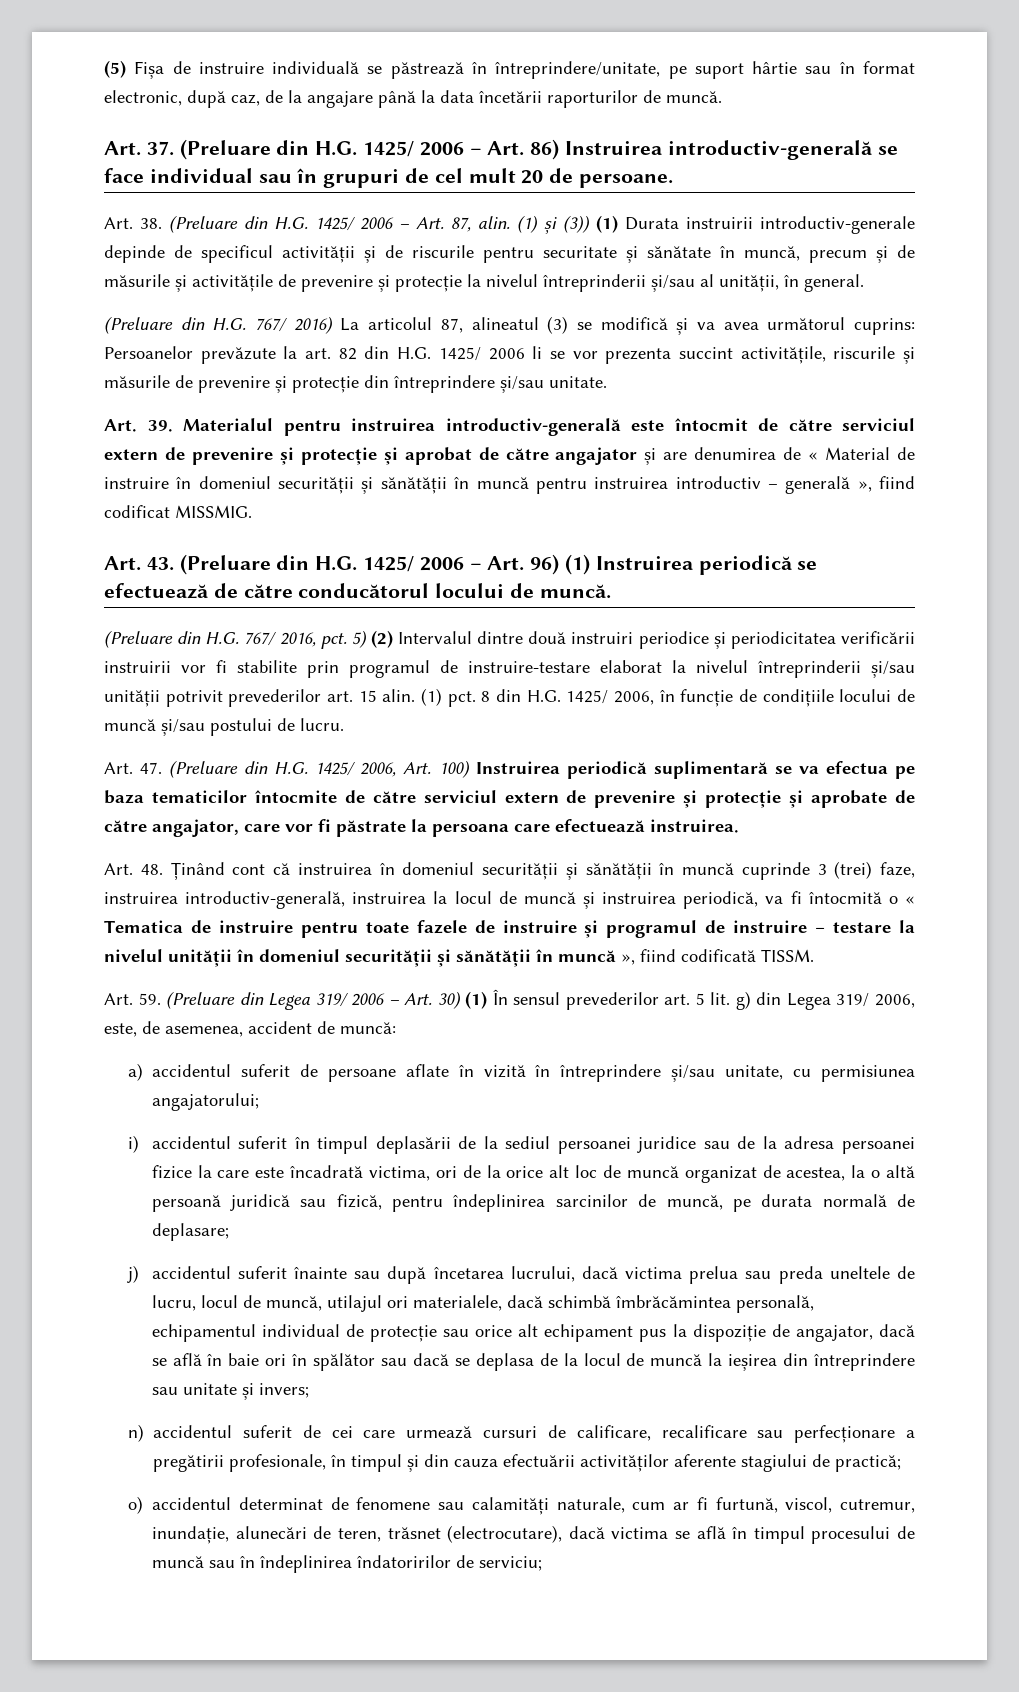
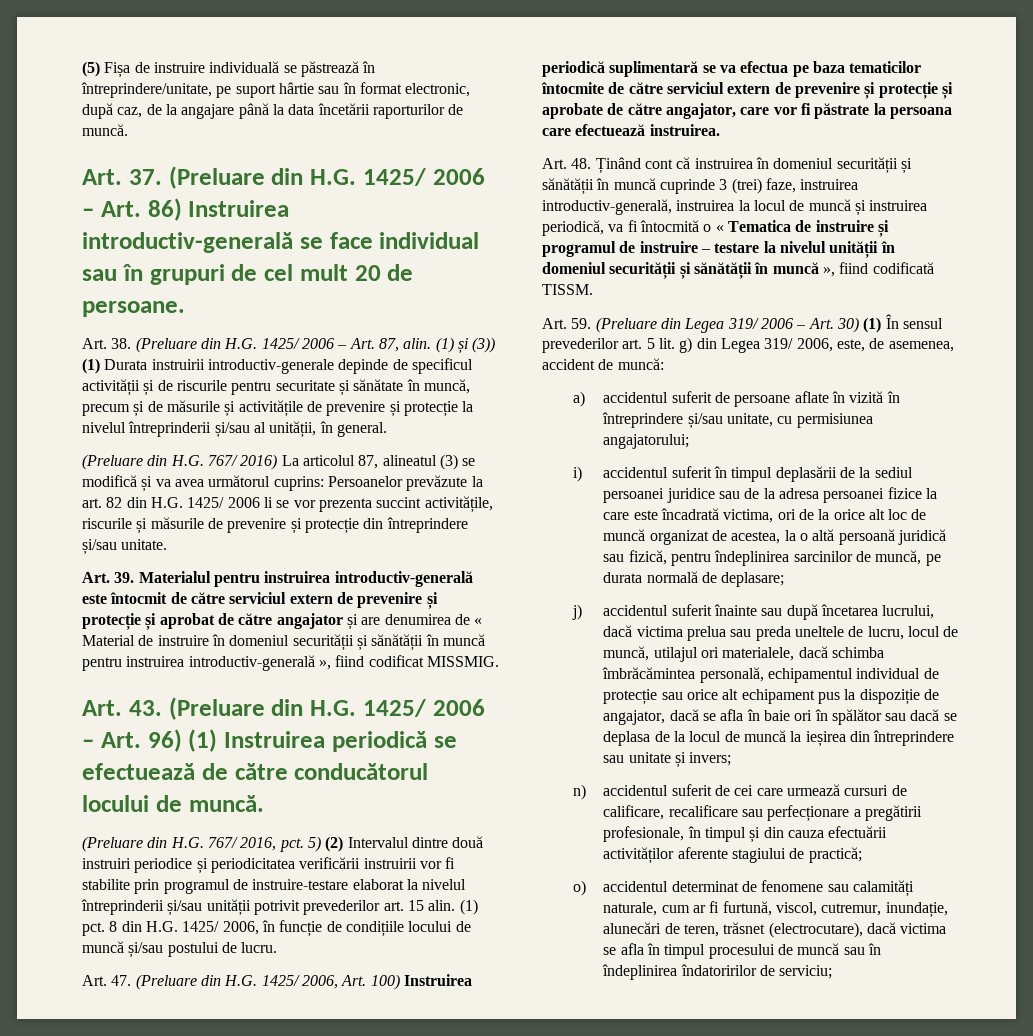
- Art. 39. Materialul pentru instruirea introductiv-generală este întocmit de către serviciul extern de prevenire și protecție și aprobat de către angajator și are denumirea de « Material de instruire în domeniul securității și sănătății în muncă pentru instruirea introductiv – generală », fiind codificat MISSMIG.
+ Art. 39. Materialul pentru instruirea introductiv-generală este întocmit de către serviciul extern de prevenire și protecție și aprobat de către angajator și are denumirea de « Material de instruire în domeniul securității și sănătății în muncă pentru instruirea introductiv-generală », fiind codificat MISSMIG.
- Art. 48. Ținând cont că instruirea în domeniul securității și sănătății în muncă cuprinde 3 (trei) faze, instruirea introductiv-generală, instruirea la locul de muncă și instruirea periodică, va fi întocmită o « Tematica de instruire pentru toate fazele de instruire și programul de instruire – testare la nivelul unității în domeniul securității și sănătății în muncă », fiind codificată TISSM.
+ Art. 48. Ținând cont că instruirea în domeniul securității și sănătății în muncă cuprinde 3 (trei) faze, instruirea introductiv-generală, instruirea la locul de muncă și instruirea periodică, va fi întocmită o « Tematica de instruire și programul de instruire – testare la nivelul unității în domeniul securității și sănătății în muncă », fiind codificată TISSM.
- j) accidentul suferit înainte sau după încetarea lucrului, dacă victima prelua sau preda uneltele de lucru, locul de muncă, utilajul ori materialele, dacă schimbă îmbrăcămintea personală, echipamentul individual de protecție sau orice alt echipament pus la dispoziție de angajator, dacă se află în baie ori în spălător sau dacă se deplasa de la locul de muncă la ieșirea din întreprindere sau unitate și invers;
+ j) accidentul suferit înainte sau după încetarea lucrului, dacă victima prelua sau preda uneltele de lucru, locul de muncă, utilajul ori materialele, dacă schimba îmbrăcămintea personală, echipamentul individual de protecție sau orice alt echipament pus la dispoziție de angajator, dacă se afla în baie ori în spălător sau dacă se deplasa de la locul de muncă la ieșirea din întreprindere sau unitate și invers;
- o) accidentul determinat de fenomene sau calamități naturale, cum ar fi furtună, viscol, cutremur, inundație, alunecări de teren, trăsnet (electrocutare), dacă victima se află în timpul procesului de muncă sau în îndeplinirea îndatoririlor de serviciu;
+ o) accidentul determinat de fenomene sau calamități naturale, cum ar fi furtună, viscol, cutremur, inundație, alunecări de teren, trăsnet (electrocutare), dacă victima se afla în timpul procesului de muncă sau în îndeplinirea îndatoririlor de serviciu;

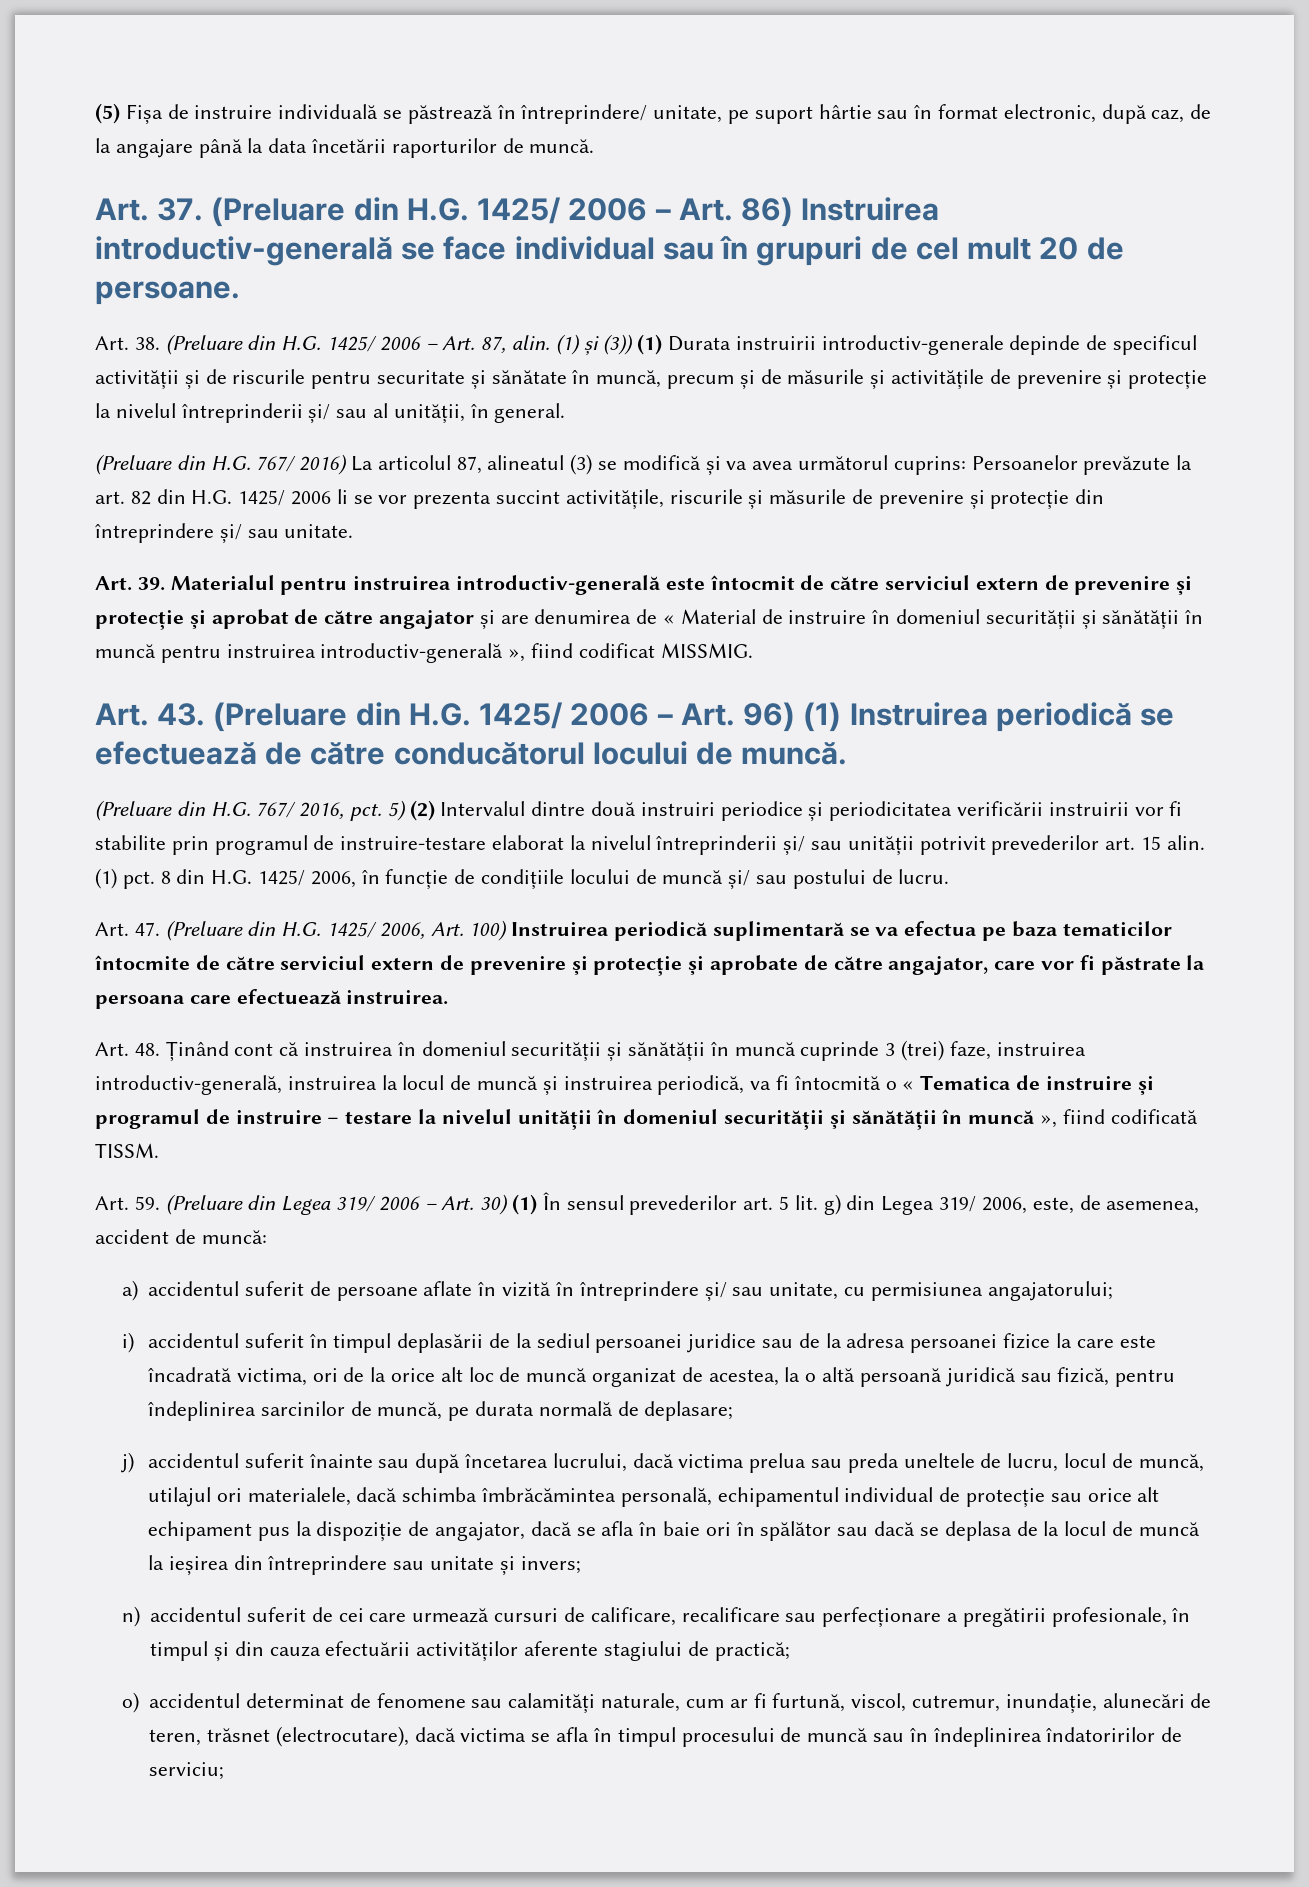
- (5) Fișa de instruire individuală se păstrează în întreprindere/unitate, pe suport hârtie sau în format electronic, după caz, de la angajare până la data încetării raporturilor de muncă.
+ (5) Fișa de instruire individuală se păstrează în întreprindere/ unitate, pe suport hârtie sau în format electronic, după caz, de la angajare până la data încetării raporturilor de muncă.
- (1) și (3)) (1) Durata instruirii introductiv-generale depinde de specificul activității și de riscurile pentru securitate și sănătate în muncă, precum și de măsurile și activitățile de prevenire și protecție la nivelul întreprinderii și/sau al unității, în general.
+ (1) și (3)) (1) Durata instruirii introductiv-generale depinde de specificul activității și de riscurile pentru securitate și sănătate în muncă, precum și de măsurile și activitățile de prevenire și protecție la nivelul întreprinderii și/ sau al unității, în general.
- (Preluare din H.G. 767/ 2016) La articolul 87, alineatul (3) se modifică și va avea următorul cuprins: Persoanelor prevăzute la art. 82 din H.G. 1425/ 2006 li se vor prezenta succint activitățile, riscurile și măsurile de prevenire și protecție din întreprindere și/sau unitate.
+ (Preluare din H.G. 767/ 2016) La articolul 87, alineatul (3) se modifică și va avea următorul cuprins: Persoanelor prevăzute la art. 82 din H.G. 1425/ 2006 li se vor prezenta succint activitățile, riscurile și măsurile de prevenire și protecție din întreprindere și/ sau unitate.
- 5) (2) Intervalul dintre două instruiri periodice și periodicitatea verificării instruirii vor fi stabilite prin programul de instruire-testare elaborat la nivelul întreprinderii și/sau unității potrivit prevederilor art. 15 alin.
+ 5) (2) Intervalul dintre două instruiri periodice și periodicitatea verificării instruirii vor fi stabilite prin programul de instruire-testare elaborat la nivelul întreprinderii și/ sau unității potrivit prevederilor art. 15 alin.
- 8 din H.G. 1425/ 2006, în funcție de condițiile locului de muncă și/sau postului de lucru.
+ 8 din H.G. 1425/ 2006, în funcție de condițiile locului de muncă și/ sau postului de lucru.
- a) accidentul suferit de persoane aflate în vizită în întreprindere și/sau unitate, cu permisiunea angajatorului;
+ a) accidentul suferit de persoane aflate în vizită în întreprindere și/ sau unitate, cu permisiunea angajatorului;

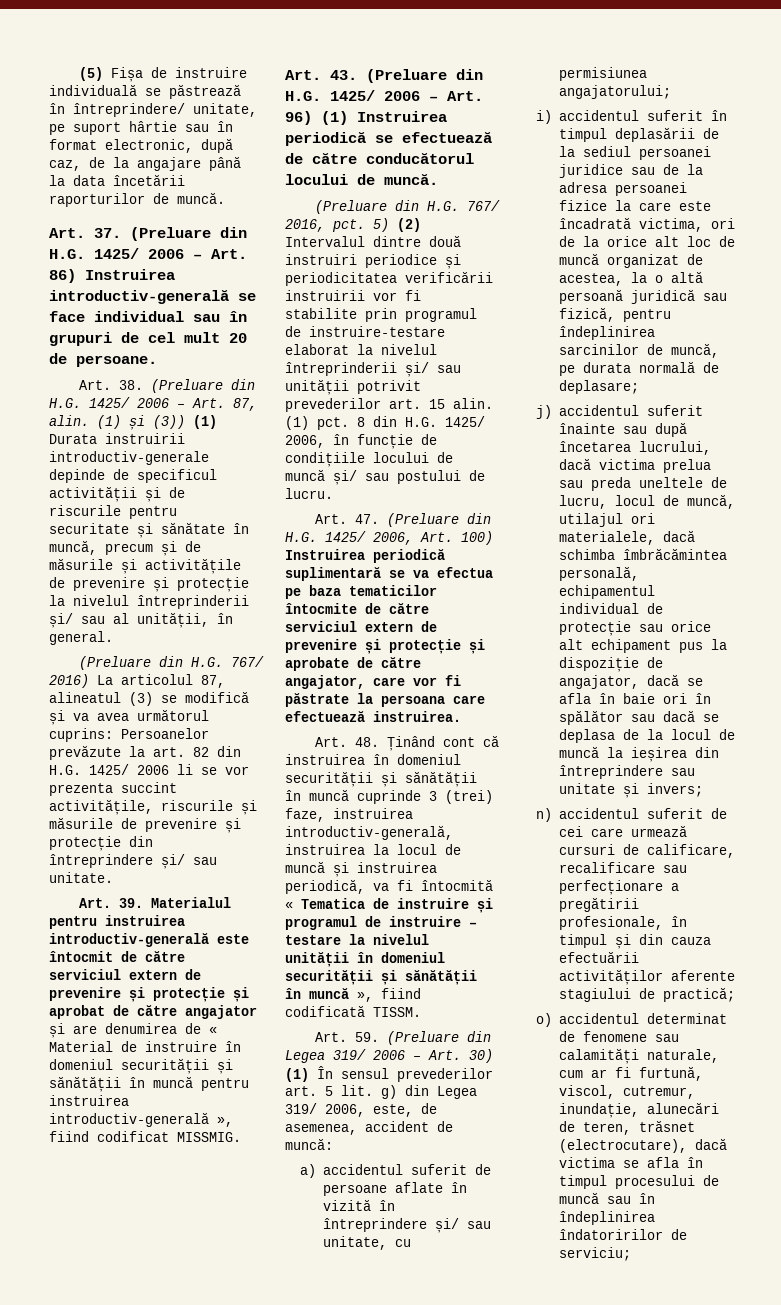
- Art. 48. Ținând cont că instruirea în domeniul securității și sănătății în muncă cuprinde 3 (trei) faze, instruirea introductiv-generală, instruirea la locul de muncă și instruirea periodică, va fi întocmită o « Tematica de instruire și programul de instruire – testare la nivelul unității în domeniul securității și sănătății în muncă », fiind codificată TISSM.
+ Art. 48. Ținând cont că instruirea în domeniul securității și sănătății în muncă cuprinde 3 (trei) faze, instruirea introductiv-generală, instruirea la locul de muncă și instruirea periodică, va fi întocmită « Tematica de instruire și programul de instruire – testare la nivelul unității în domeniul securității și sănătății în muncă », fiind codificată TISSM.

